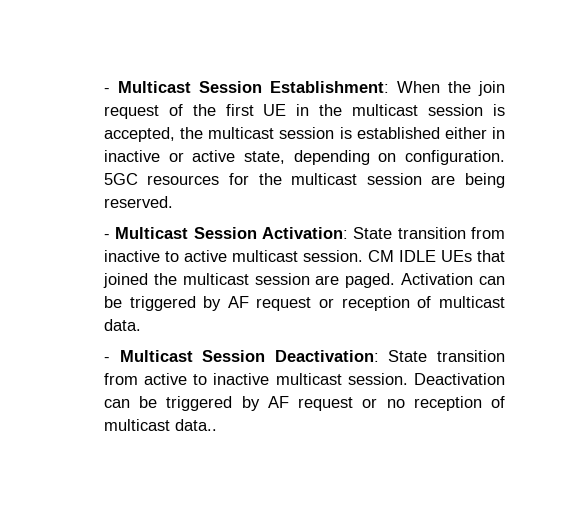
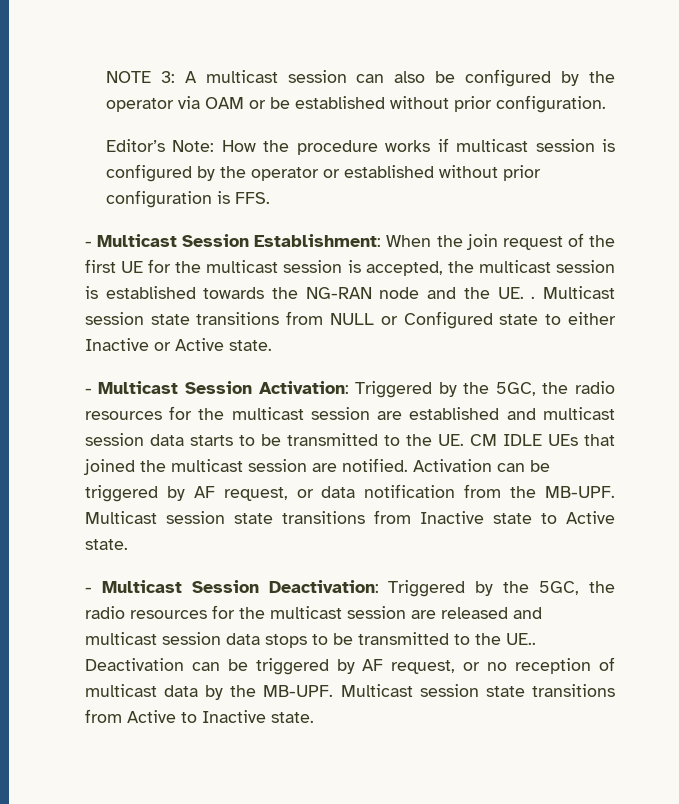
+ NOTE 3: A multicast session can also be configured by the operator via OAM or be established without prior configuration.
+ Editor’s Note: How the procedure works if multicast session is configured by the operator or established without prior configuration is FFS.
- - Multicast Session Establishment: When the join request of the first UE in the multicast session is accepted, the multicast session is established either in inactive or active state, depending on configuration. 5GC resources for the multicast session are being reserved.
- - Multicast Session Activation: State transition from inactive to active multicast session. CM IDLE UEs that joined the multicast session are paged.
+ - Multicast Session Establishment: When the join request of the first UE for the multicast session is accepted, the multicast session is established towards the NG-RAN node and the UE. . Multicast session state transitions from NULL or Configured state to either Inactive or Active state.
+ - Multicast Session Activation: Triggered by the 5GC, the radio resources for the multicast session are established and multicast session data starts to be transmitted to the UE. CM IDLE UEs that joined the multicast session are notified.
- Activation can be triggered by AF request or reception of multicast data.
- - Multicast Session Deactivation: State transition from active to inactive multicast session.
+ Activation can be triggered by AF request, or data notification from the MB-UPF. Multicast session state transitions from Inactive state to Active state.
+ - Multicast Session Deactivation: Triggered by the 5GC, the radio resources for the multicast session are released and multicast session data stops to be transmitted to the UE..
- Deactivation can be triggered by AF request or no reception of multicast data..
+ Deactivation can be triggered by AF request, or no reception of multicast data by the MB-UPF. Multicast session state transitions from Active to Inactive state.

